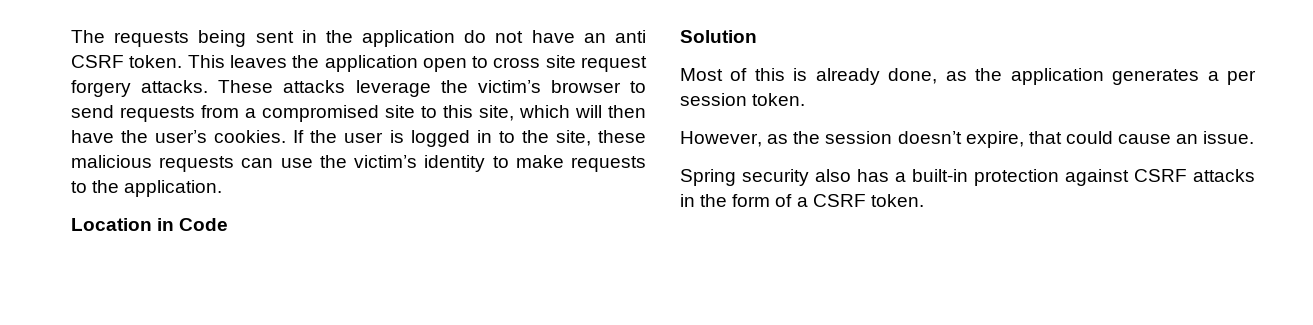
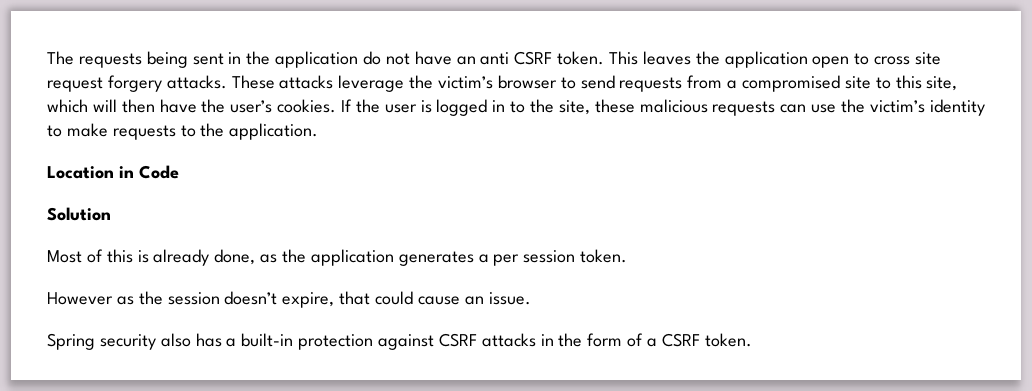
- However, as the session doesn’t expire, that could cause an issue.
+ However as the session doesn’t expire, that could cause an issue.

